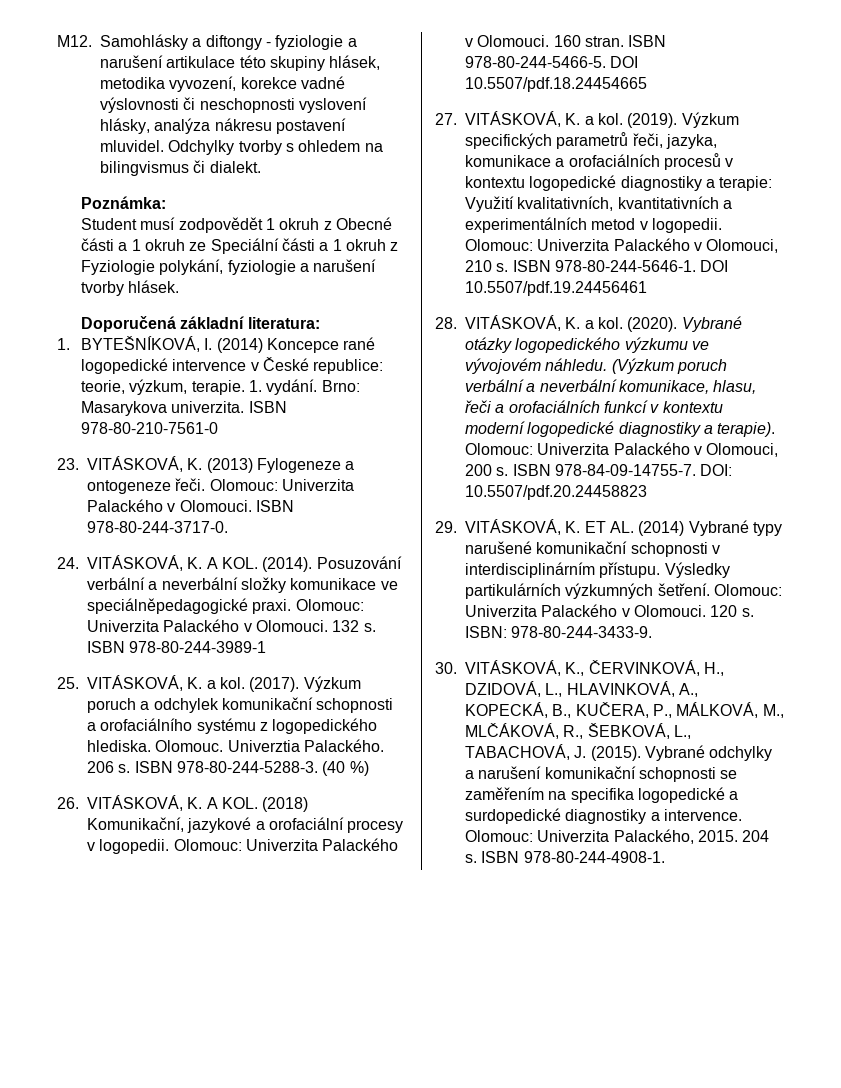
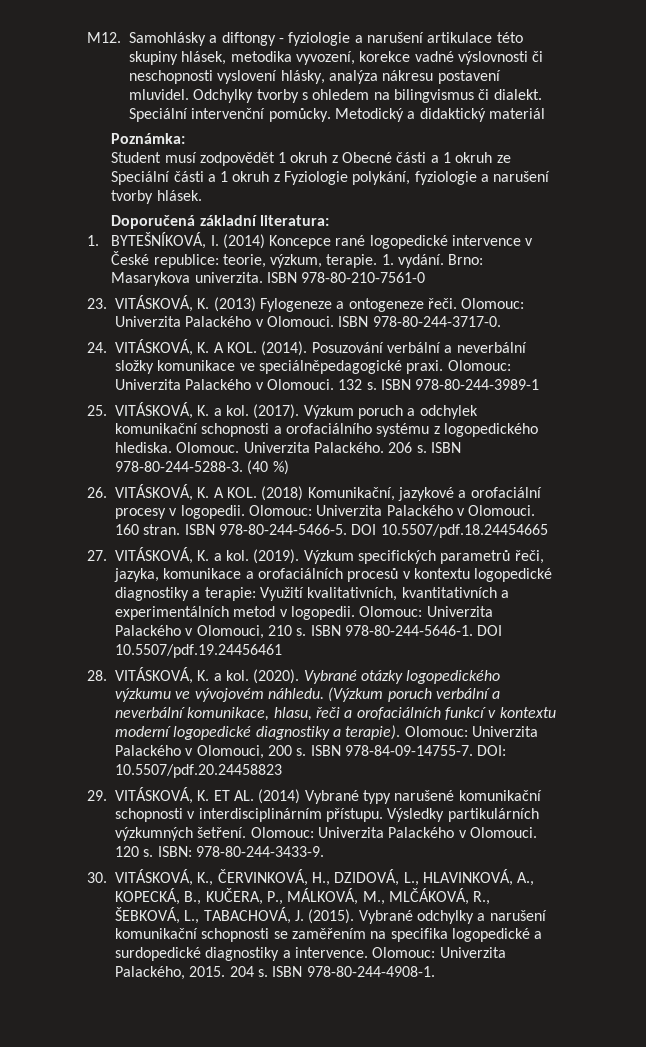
+ Speciální intervenční pomůcky. Metodický a didaktický materiál
- Univerztia Palackého.
+ Univerzita Palackého.

